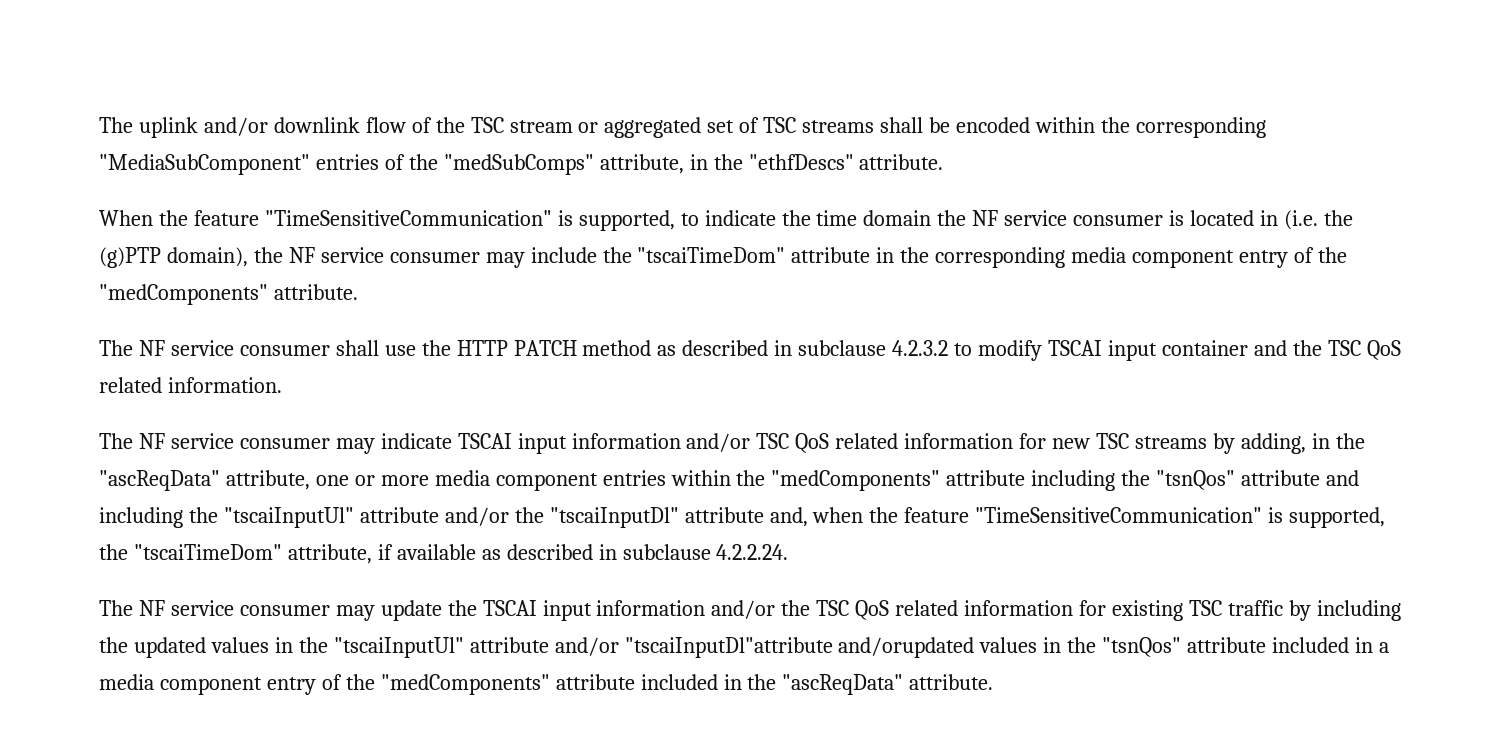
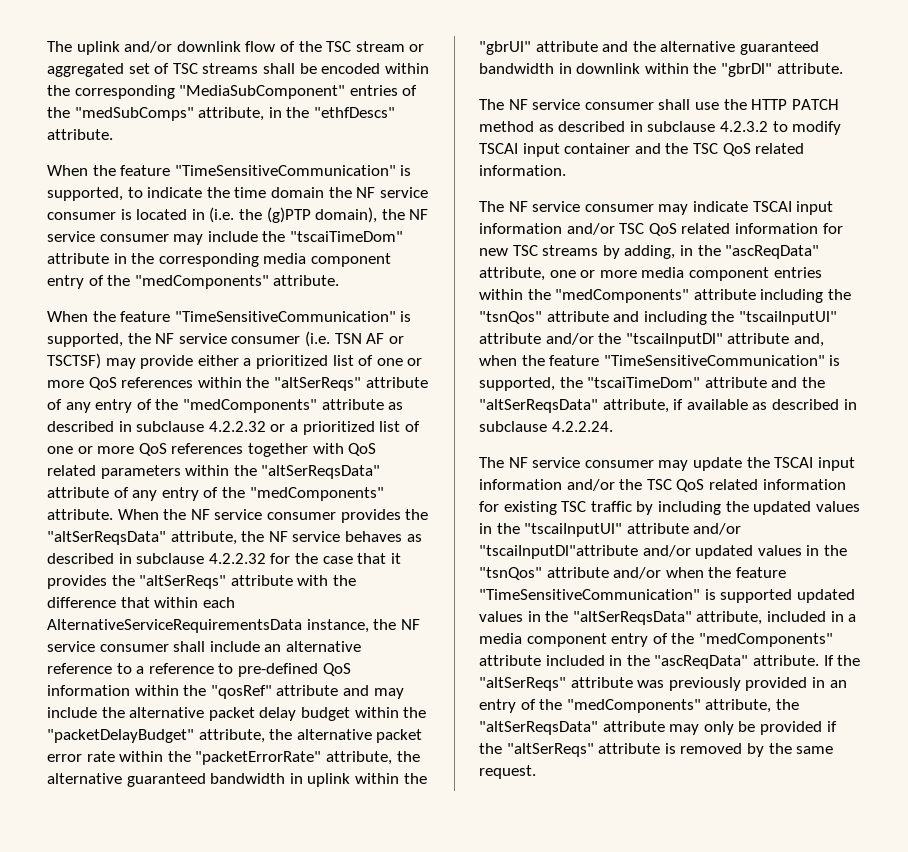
+ When the feature "TimeSensitiveCommunication" is supported, the NF service consumer (i.e. TSN AF or TSCTSF) may provide either a prioritized list of one or more QoS references within the "altSerReqs" attribute of any entry of the "medComponents" attribute as described in subclause 4.2.2.32 or a prioritized list of one or more QoS references together with QoS related parameters within the "altSerReqsData" attribute of any entry of the "medComponents" attribute. When the NF service consumer provides the "altSerReqsData" attribute, the NF service behaves as described in subclause 4.2.2.32 for the case that it provides the "altSerReqs" attribute with the difference that within each AlternativeServiceRequirementsData instance, the NF service consumer shall include an alternative reference to a reference to pre-defined QoS information within the "qosRef" attribute and may include the alternative packet delay budget within the "packetDelayBudget" attribute, the alternative packet error rate within the "packetErrorRate" attribute, the alternative guaranteed bandwidth in uplink within the "gbrUl" attribute and the alternative guaranteed bandwidth in downlink within the "gbrDl" attribute.
- The NF service consumer may indicate TSCAI input information and/or TSC QoS related information for new TSC streams by adding, in the "ascReqData" attribute, one or more media component entries within the "medComponents" attribute including the "tsnQos" attribute and including the "tscaiInputUl" attribute and/or the "tscaiInputDl" attribute and, when the feature "TimeSensitiveCommunication" is supported, the "tscaiTimeDom" attribute, if available as described in subclause 4.2.2.24.
+ The NF service consumer may indicate TSCAI input information and/or TSC QoS related information for new TSC streams by adding, in the "ascReqData" attribute, one or more media component entries within the "medComponents" attribute including the "tsnQos" attribute and including the "tscaiInputUl" attribute and/or the "tscaiInputDl" attribute and, when the feature "TimeSensitiveCommunication" is supported, the "tscaiTimeDom" attribute and the "altSerReqsData" attribute, if available as described in subclause 4.2.2.24.
- The NF service consumer may update the TSCAI input information and/or the TSC QoS related information for existing TSC traffic by including the updated values in the "tscaiInputUl" attribute and/or "tscaiInputDl"attribute and/orupdated values in the "tsnQos" attribute included in a media component entry of the "medComponents" attribute included in the "ascReqData" attribute.
+ The NF service consumer may update the TSCAI input information and/or the TSC QoS related information for existing TSC traffic by including the updated values in the "tscaiInputUl" attribute and/or "tscaiInputDl"attribute and/or updated values in the "tsnQos" attribute and/or when the feature "TimeSensitiveCommunication" is supported updated values in the "altSerReqsData" attribute, included in a media component entry of the "medComponents" attribute included in the "ascReqData" attribute.
+ If the "altSerReqs" attribute was previously provided in an entry of the "medComponents" attribute, the "altSerReqsData" attribute may only be provided if the "altSerReqs" attribute is removed by the same request.

